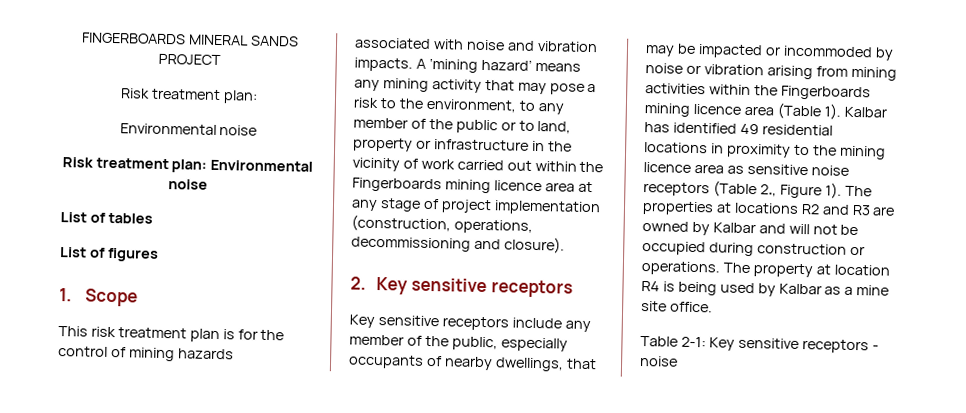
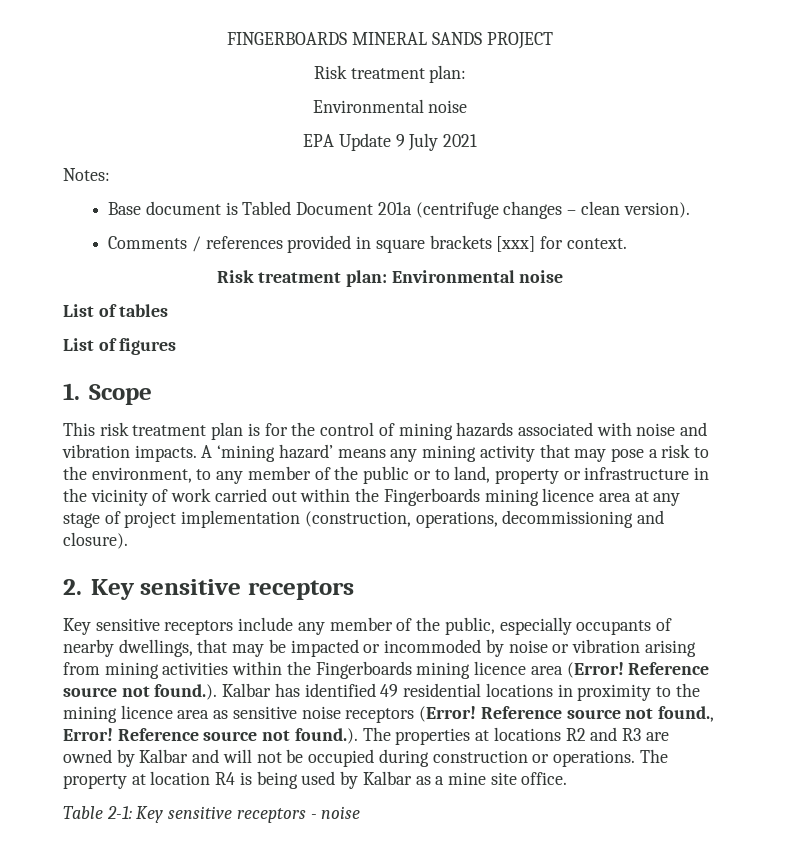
+ EPA Update 9 July 2021
+ Notes:
+ Base document is Tabled Document 201a (centrifuge changes – clean version).
+ Comments / references provided in square brackets [xxx] for context.
- Key sensitive receptors include any member of the public, especially occupants of nearby dwellings, that may be impacted or incommoded by noise or vibration arising from mining activities within the Fingerboards mining licence area (Table 1). Kalbar has identified 49 residential locations in proximity to the mining licence area as sensitive noise receptors (Table 2., Figure 1). The properties at locations R2 and R3 are owned by Kalbar and will not be occupied during construction or operations.
+ Key sensitive receptors include any member of the public, especially occupants of nearby dwellings, that may be impacted or incommoded by noise or vibration arising from mining activities within the Fingerboards mining licence area (Error! Reference source not found.). Kalbar has identified 49 residential locations in proximity to the mining licence area as sensitive noise receptors (Error! Reference source not found., Error! Reference source not found.). The properties at locations R2 and R3 are owned by Kalbar and will not be occupied during construction or operations.

